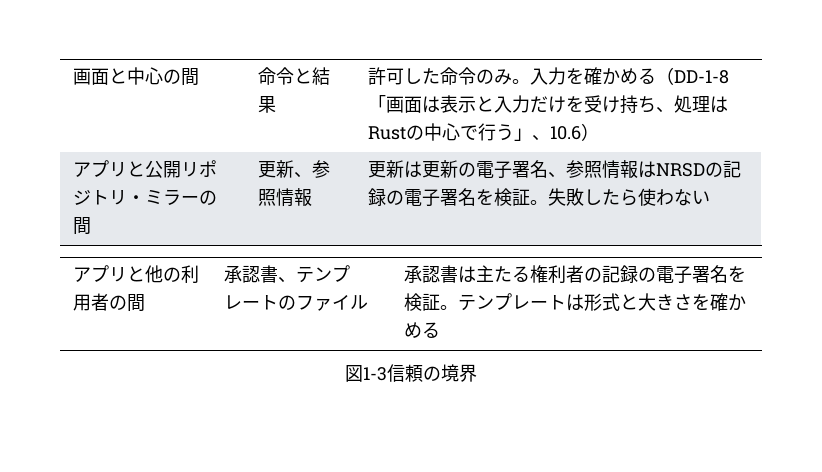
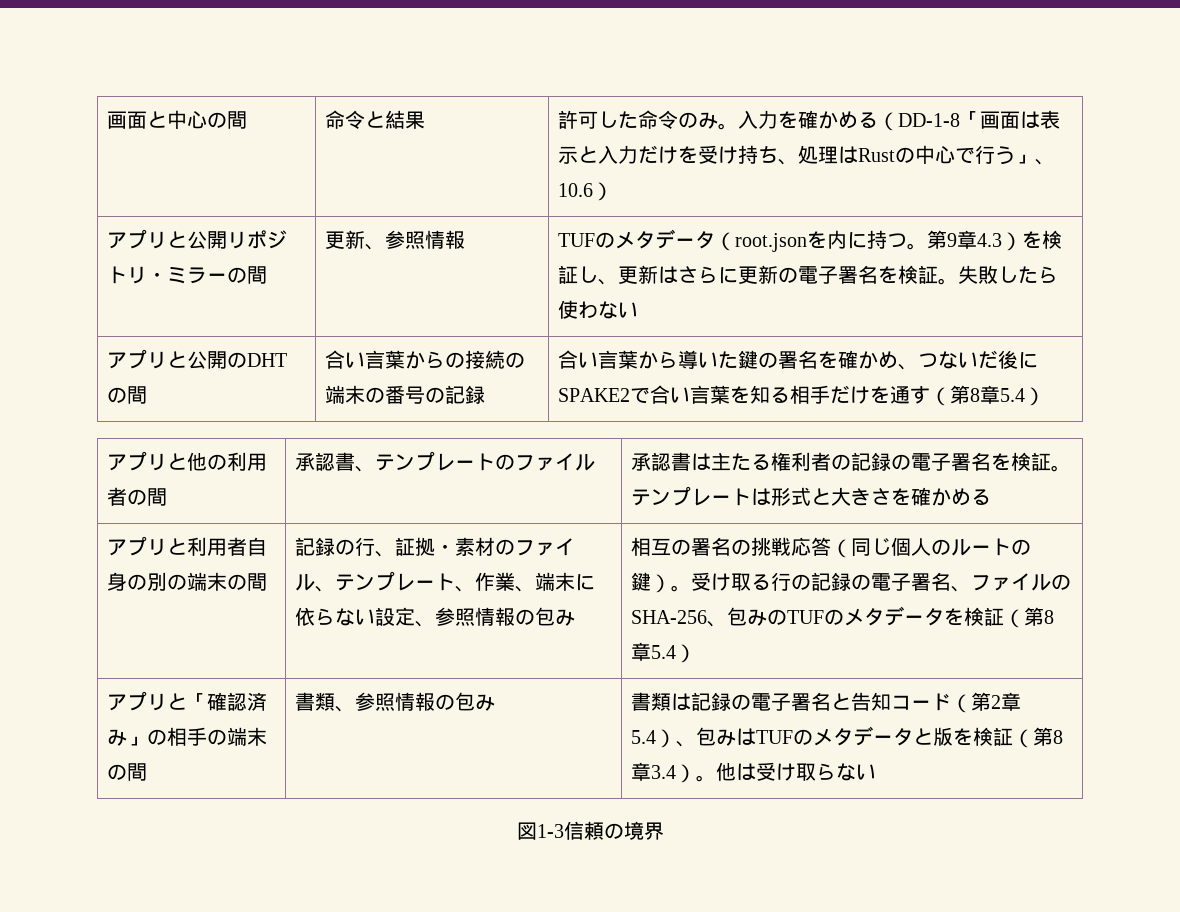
- アプリと公開リポジトリ・ミラーの間 | 更新、参照情報 | 更新は更新の電子署名、参照情報はNRSDの記録の電子署名を検証。失敗したら使わない
+ アプリと公開リポジトリ・ミラーの間 | 更新、参照情報 | TUFのメタデータ（root.jsonを内に持つ。第9章4.3）を検証し、更新はさらに更新の電子署名を検証。失敗したら使わない
+ アプリと公開のDHTの間 | 合い言葉からの接続の端末の番号の記録 | 合い言葉から導いた鍵の署名を確かめ、つないだ後にSPAKE2で合い言葉を知る相手だけを通す（第8章5.4）
+ アプリと利用者自身の別の端末の間 | 記録の行、証拠・素材のファイル、テンプレート、作業、端末に依らない設定、参照情報の包み | 相互の署名の挑戦応答（同じ個人のルートの鍵）。受け取る行の記録の電子署名、ファイルのSHA-256、包みのTUFのメタデータを検証（第8章5.4）
+ アプリと「確認済み」の相手の端末の間 | 書類、参照情報の包み | 書類は記録の電子署名と告知コード（第2章5.4）、包みはTUFのメタデータと版を検証（第8章3.4）。他は受け取らない

